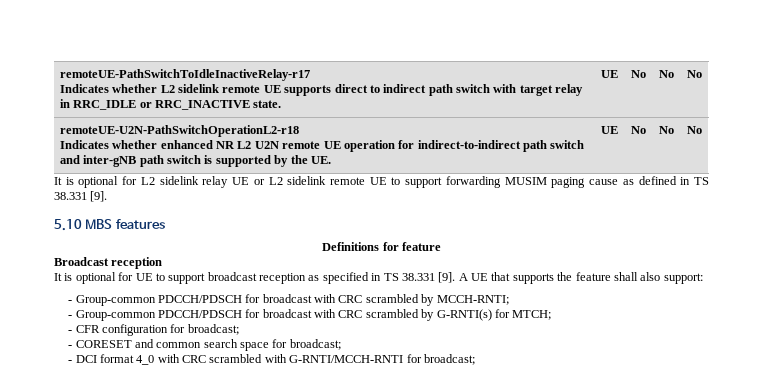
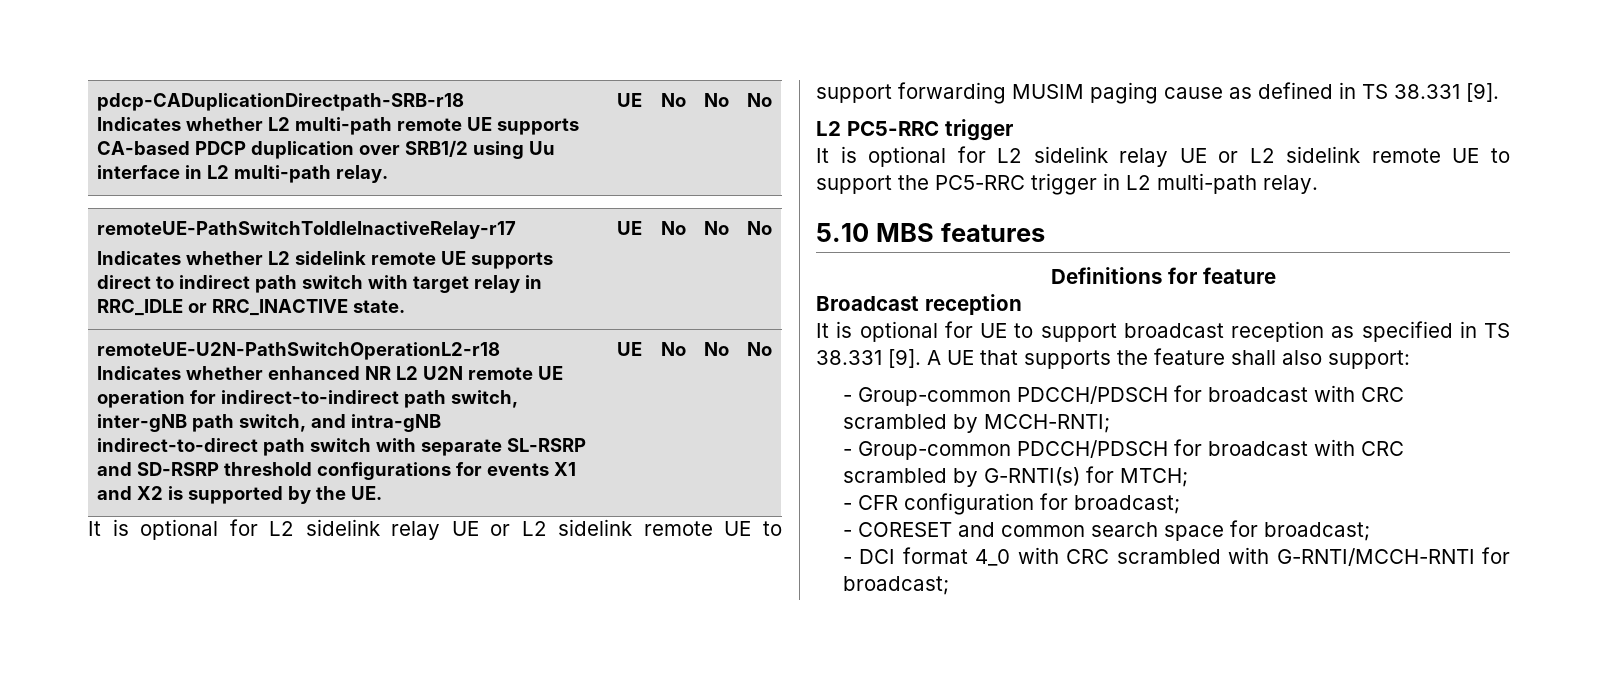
+ pdcp-CADuplicationDirectpath-SRB-r18
+ Indicates whether L2 multi-path remote UE supports CA-based PDCP duplication over SRB1/2 using Uu interface in L2 multi-path relay. | UE | No | No | No
- Indicates whether enhanced NR L2 U2N remote UE operation for indirect-to-indirect path switch and inter-gNB path switch is supported by the UE.
+ Indicates whether enhanced NR L2 U2N remote UE operation for indirect-to-indirect path switch, inter-gNB path switch, and intra-gNB indirect-to-direct path switch with separate SL-RSRP and SD-RSRP threshold configurations for events X1 and X2 is supported by the UE.
+ L2 PC5-RRC trigger
+ It is optional for L2 sidelink relay UE or L2 sidelink remote UE to support the PC5-RRC trigger in L2 multi-path relay.

